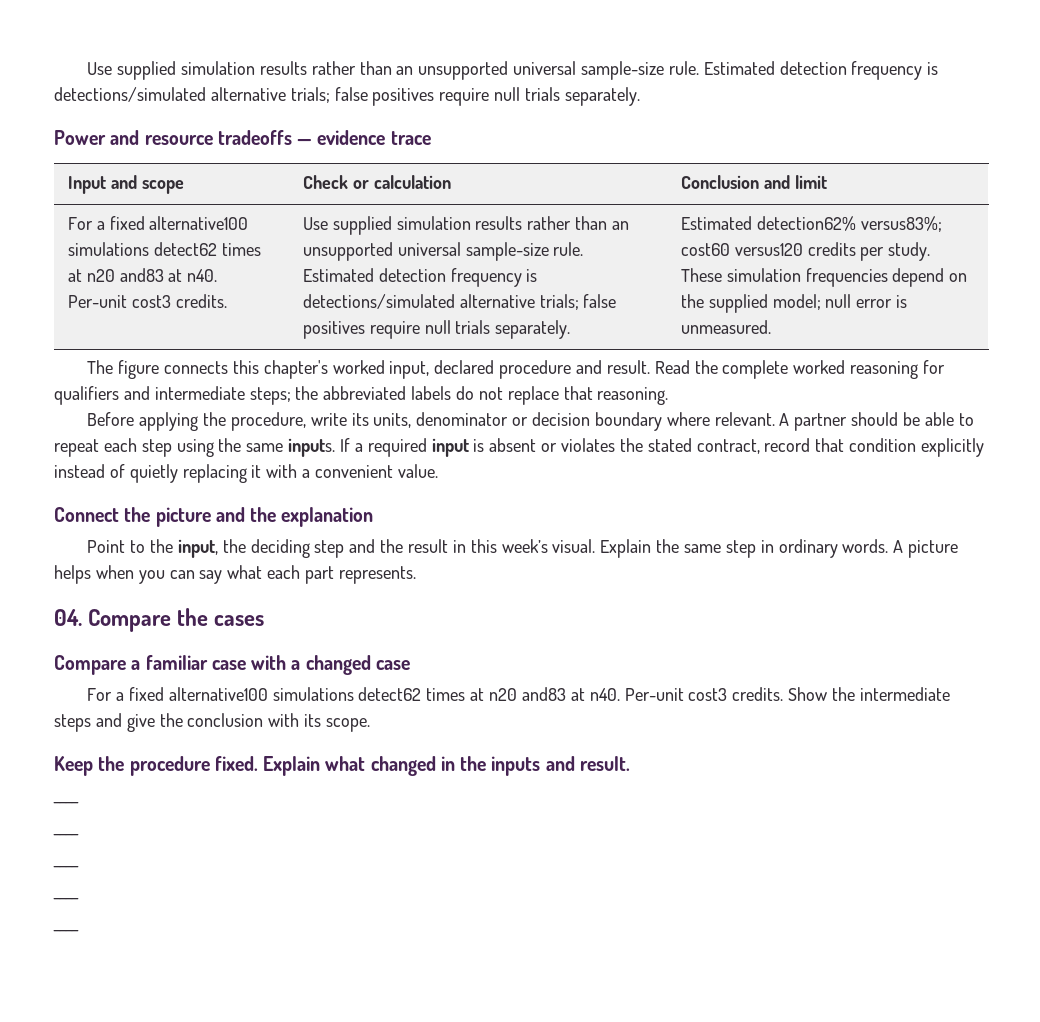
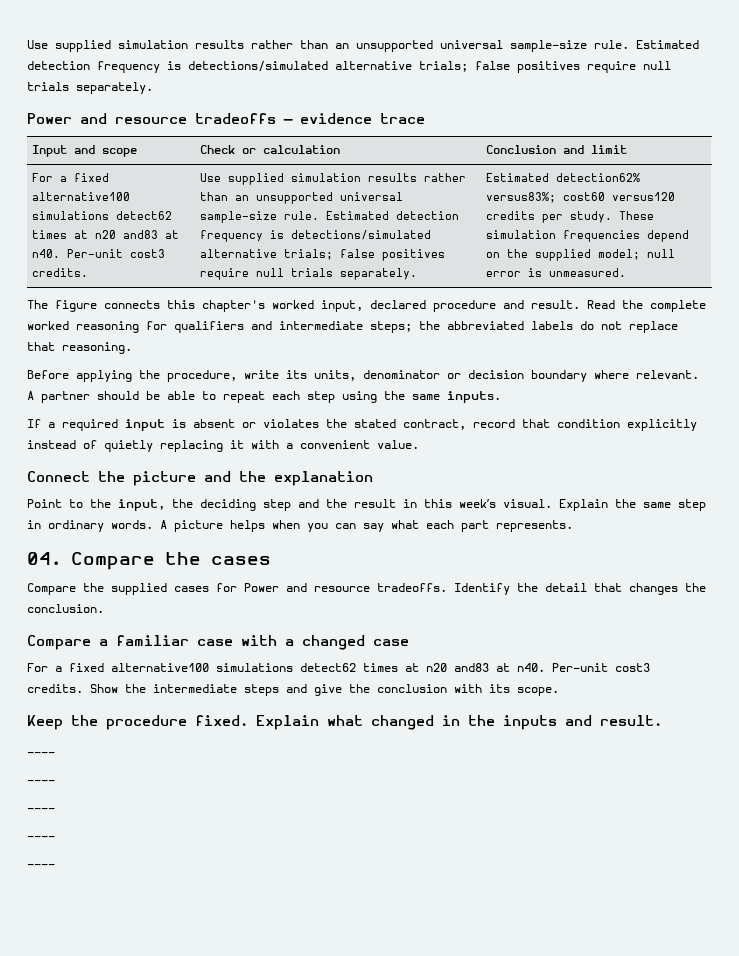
- A partner should be able to repeat each step using the same inputs. If a required input is absent or violates the stated contract, record that condition explicitly instead of quietly replacing it with a convenient value.
+ A partner should be able to repeat each step using the same inputs.
+ If a required input is absent or violates the stated contract, record that condition explicitly instead of quietly replacing it with a convenient value.
+ Compare the supplied cases for Power and resource tradeoffs. Identify the detail that changes the conclusion.

